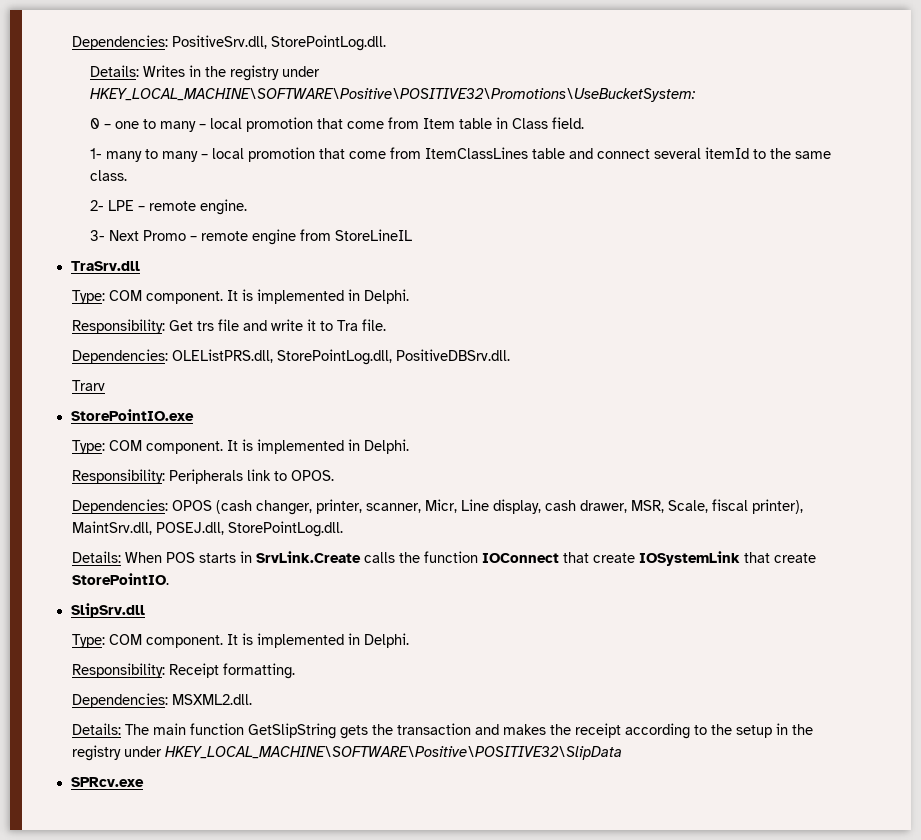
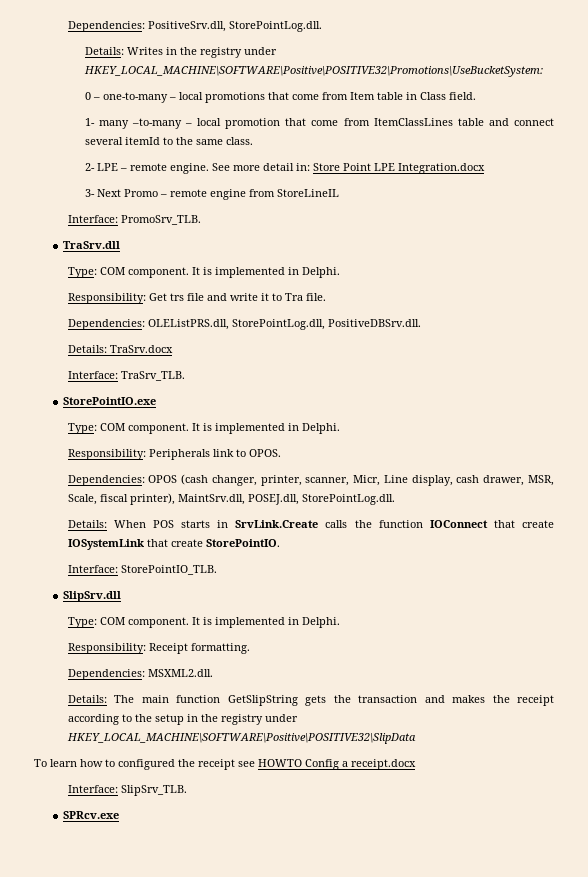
- 0 – one to many – local promotion that come from Item table in Class field.
+ 0 – one-to-many – local promotions that come from Item table in Class field.
- 1- many to many – local promotion that come from ItemClassLines table and connect several itemId to the same class.
+ 1- many –to-many – local promotion that come from ItemClassLines table and connect several itemId to the same class.
+ See more detail in: Store Point LPE Integration.docx
+ Interface: PromoSrv_TLB.
- Trarv
+ Details: TraSrv.docx
+ Interface: TraSrv_TLB.
+ Interface: StorePointIO_TLB.
+ To learn how to configured the receipt see HOWTO Config a receipt.docx
+ Interface: SlipSrv_TLB.

